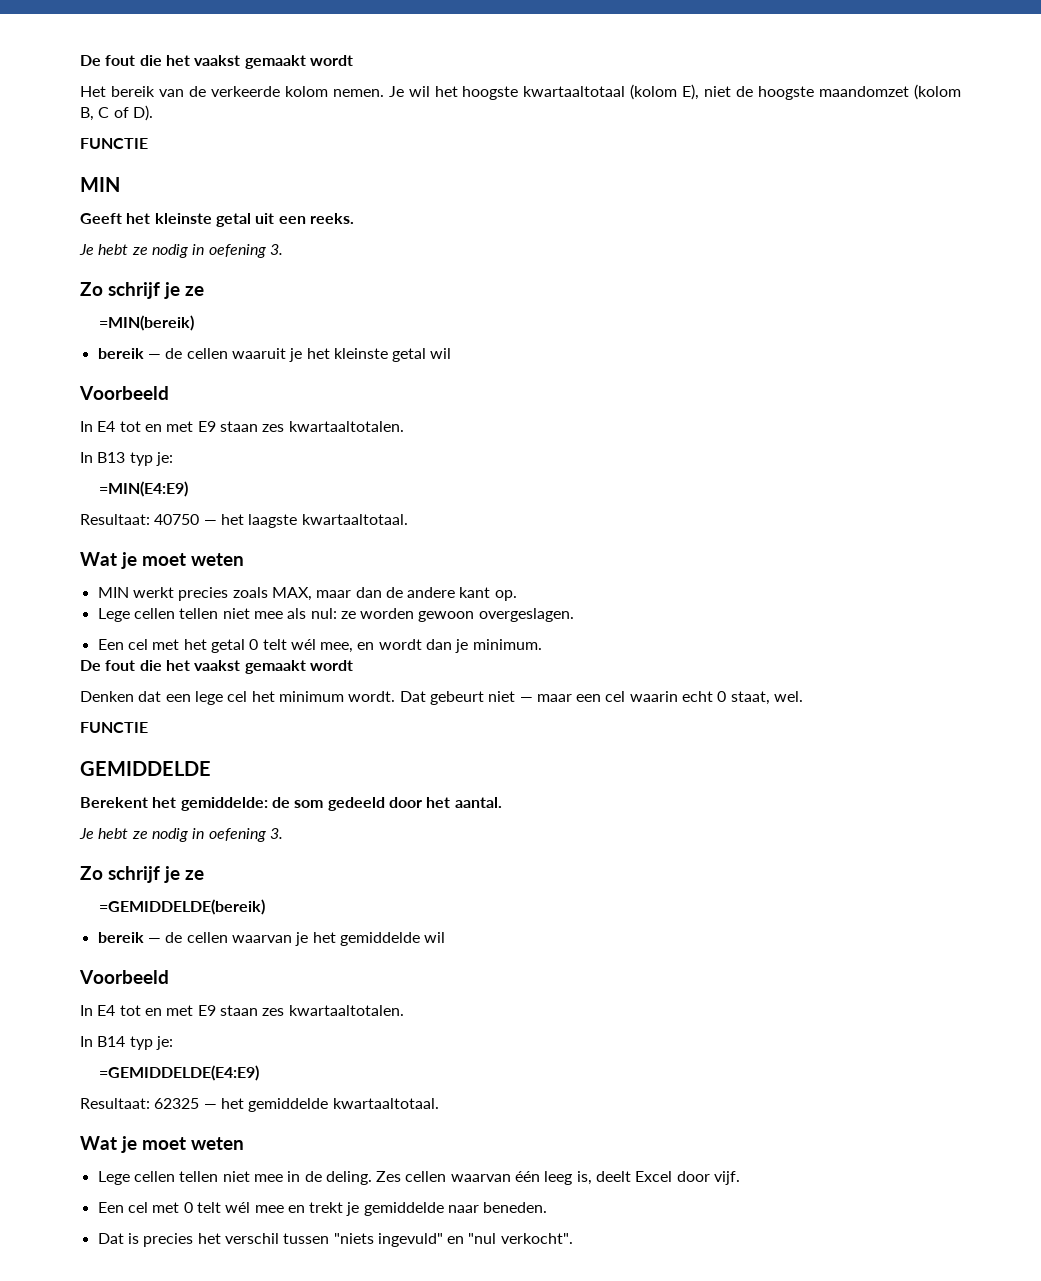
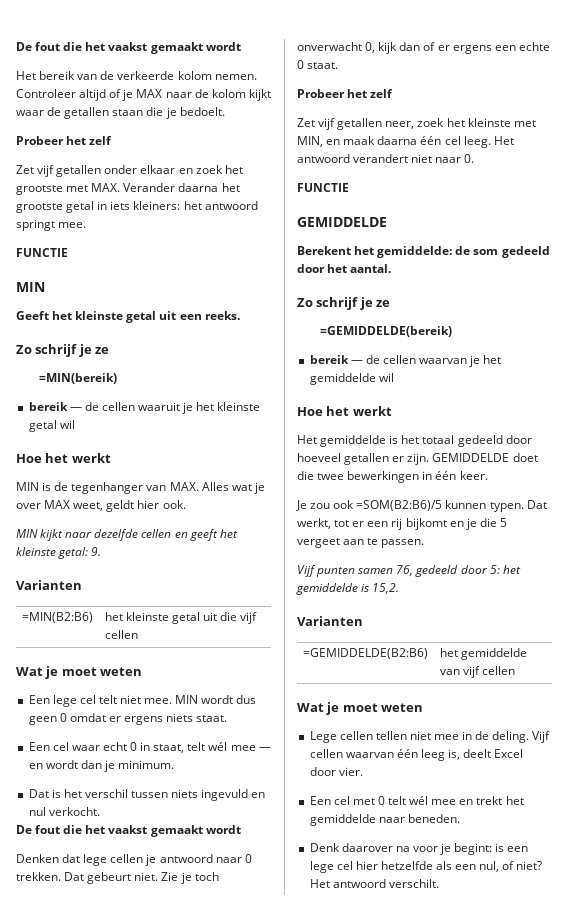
- Je wil het hoogste kwartaaltotaal (kolom E), niet de hoogste maandomzet (kolom B, C of D).
+ Controleer altijd of je MAX naar de kolom kijkt waar de getallen staan die je bedoelt.
+ Probeer het zelf
+ Zet vijf getallen onder elkaar en zoek het grootste met MAX. Verander daarna het grootste getal in iets kleiners: het antwoord springt mee.
  Geeft het kleinste getal uit een reeks.
- Je hebt ze nodig in oefening 3.
  bereik — de cellen waaruit je het kleinste getal wil
- Voorbeeld
- In E4 tot en met E9 staan zes kwartaaltotalen.
- In B13 typ je:
- =MIN(E4:E9)
- Resultaat: 40750 — het laagste kwartaaltotaal.
+ Hoe het werkt
+ MIN is de tegenhanger van MAX. Alles wat je over MAX weet, geldt hier ook.
+ MIN kijkt naar dezelfde cellen en geeft het kleinste getal: 9.
+ Varianten
+ =MIN(B2:B6) | het kleinste getal uit die vijf cellen
  Wat je moet weten
- MIN werkt precies zoals MAX, maar dan de andere kant op.
- Lege cellen tellen niet mee als nul: ze worden gewoon overgeslagen.
- Een cel met het getal 0 telt wél mee, en wordt dan je minimum.
+ Een lege cel telt niet mee. MIN wordt dus geen 0 omdat er ergens niets staat.
+ Een cel waar echt 0 in staat, telt wél mee — en wordt dan je minimum.
+ Dat is het verschil tussen niets ingevuld en nul verkocht.
- Denken dat een lege cel het minimum wordt. Dat gebeurt niet — maar een cel waarin echt 0 staat, wel.
+ Denken dat lege cellen je antwoord naar 0 trekken. Dat gebeurt niet. Zie je toch onverwacht 0, kijk dan of er ergens een echte 0 staat.
+ Probeer het zelf
+ Zet vijf getallen neer, zoek het kleinste met MIN, en maak daarna één cel leeg. Het antwoord verandert niet naar 0.
  Berekent het gemiddelde: de som gedeeld door het aantal.
- Je hebt ze nodig in oefening 3.
  bereik — de cellen waarvan je het gemiddelde wil
- Voorbeeld
- In E4 tot en met E9 staan zes kwartaaltotalen.
- In B14 typ je:
- =GEMIDDELDE(E4:E9)
- Resultaat: 62325 — het gemiddelde kwartaaltotaal.
+ Hoe het werkt
+ Het gemiddelde is het totaal gedeeld door hoeveel getallen er zijn. GEMIDDELDE doet die twee bewerkingen in één keer.
+ Je zou ook =SOM(B2:B6)/5 kunnen typen. Dat werkt, tot er een rij bijkomt en je die 5 vergeet aan te passen.
+ Vijf punten samen 76, gedeeld door 5: het gemiddelde is 15,2.
+ Varianten
+ =GEMIDDELDE(B2:B6) | het gemiddelde van vijf cellen
- Zes cellen waarvan één leeg is, deelt Excel door vijf.
+ Vijf cellen waarvan één leeg is, deelt Excel door vier.
- Een cel met 0 telt wél mee en trekt je gemiddelde naar beneden.
+ Een cel met 0 telt wél mee en trekt het gemiddelde naar beneden.
- Dat is precies het verschil tussen "niets ingevuld" en "nul verkocht".
+ Denk daarover na voor je begint: is een lege cel hier hetzelfde als een nul, of niet? Het antwoord verschilt.

